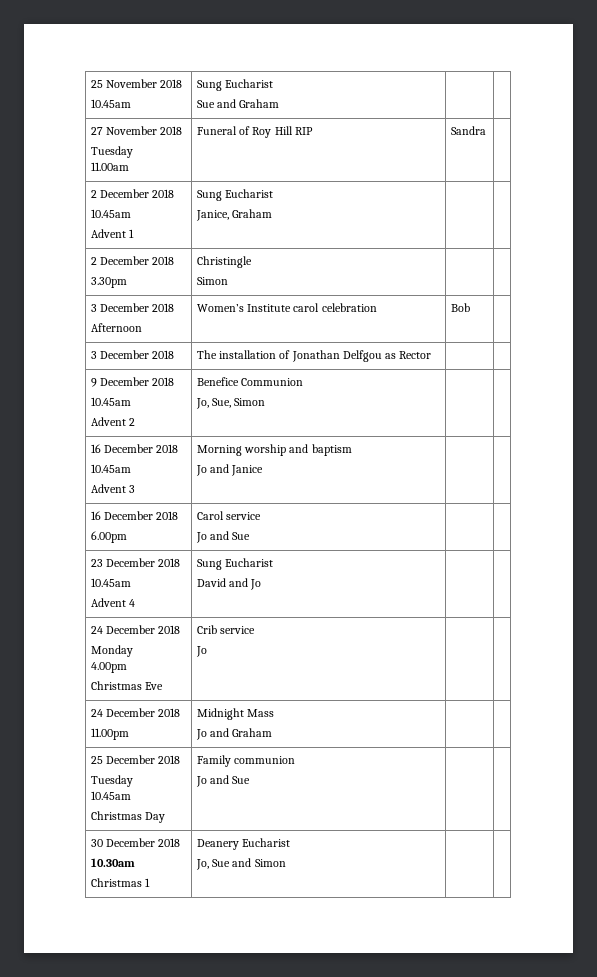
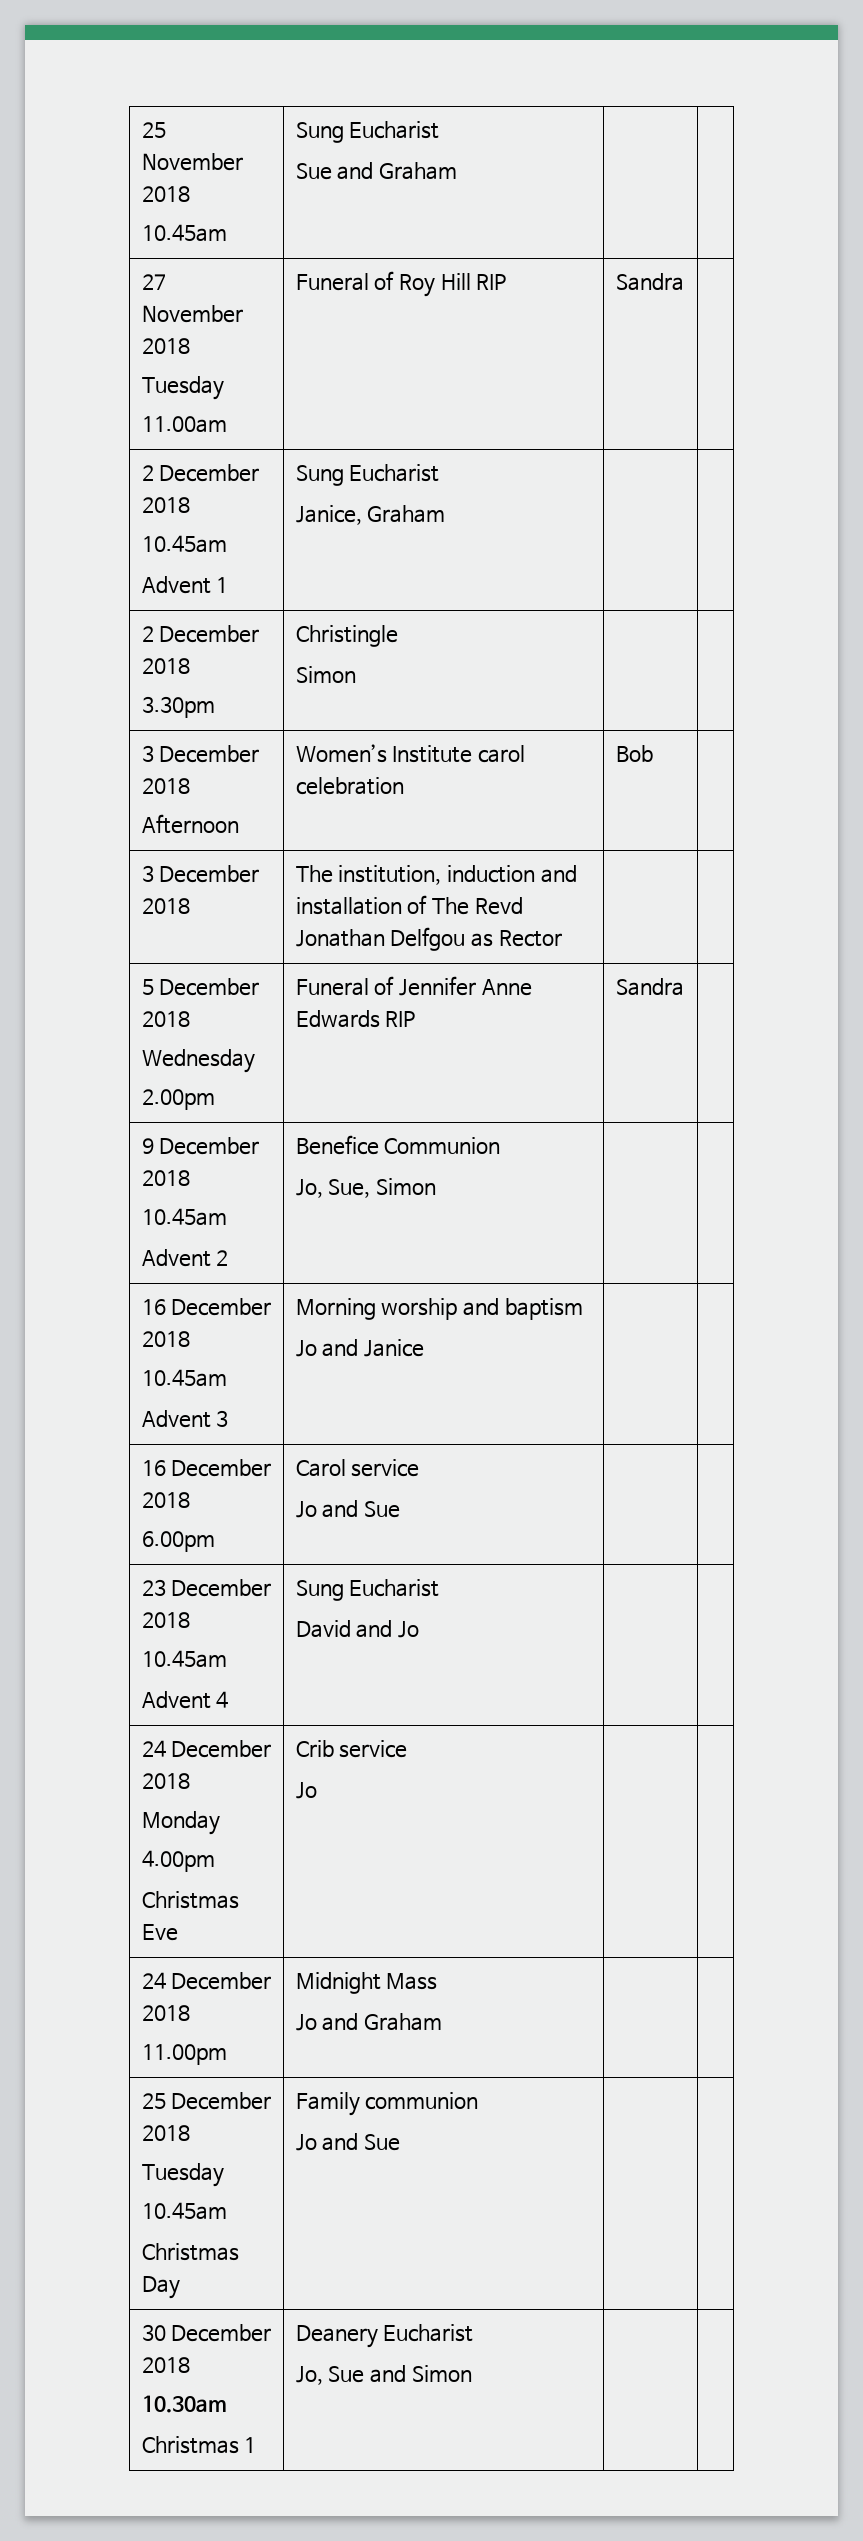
- 3 December 2018 | The installation of Jonathan Delfgou as Rector | |
+ 3 December 2018 | The institution, induction and installation of The Revd Jonathan Delfgou as Rector | |
+ 5 December 2018
+ Wednesday
+ 2.00pm | Funeral of Jennifer Anne Edwards RIP | Sandra |

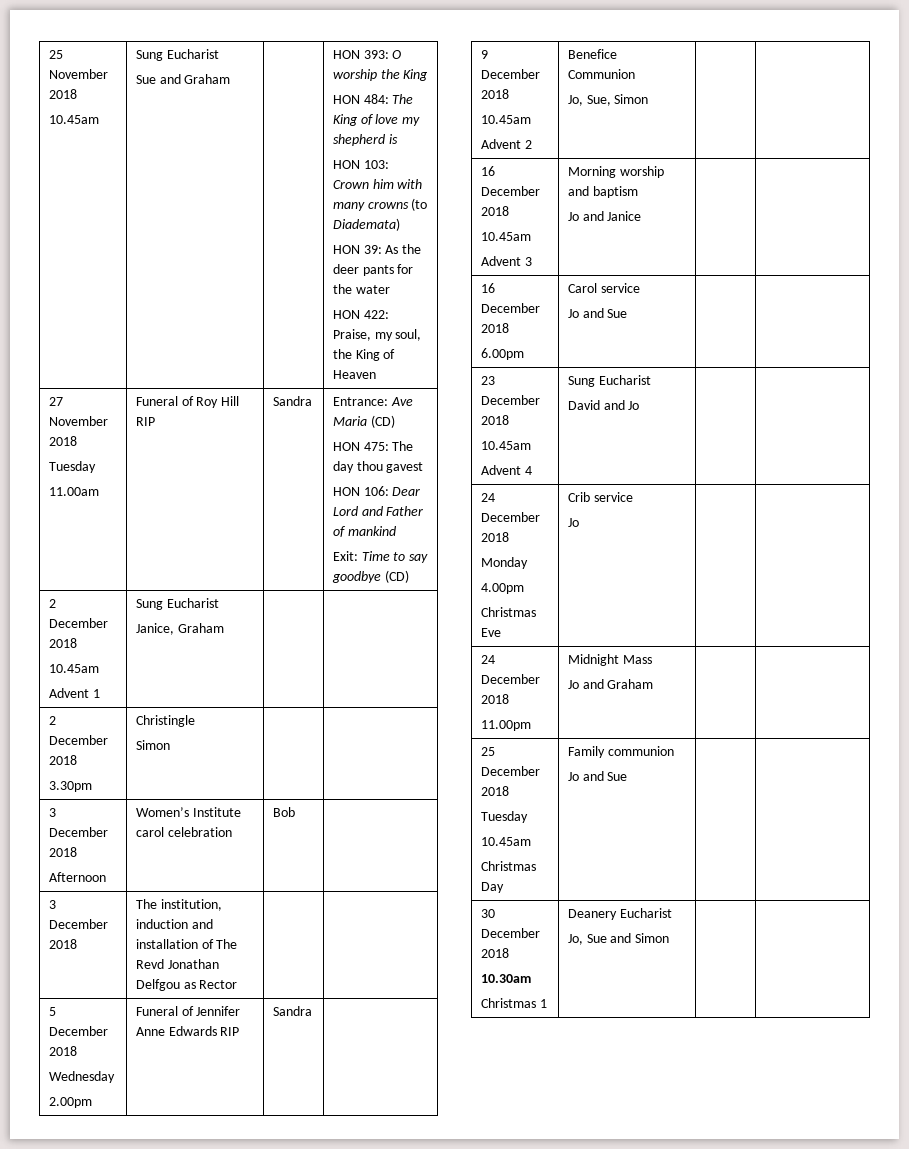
+ HON 393: O worship the King
+ HON 484: The King of love my shepherd is
+ HON 103: Crown him with many crowns (to Diademata)
+ HON 39: As the deer pants for the water
+ HON 422: Praise, my soul, the King of Heaven
  27 November 2018
  Tuesday
- 11.00am | Funeral of Roy Hill RIP | Sandra |
+ 11.00am | Funeral of Roy Hill RIP | Sandra | Entrance: Ave Maria (CD)
+ HON 475: The day thou gavest
+ HON 106: Dear Lord and Father of mankind
+ Exit: Time to say goodbye (CD)

